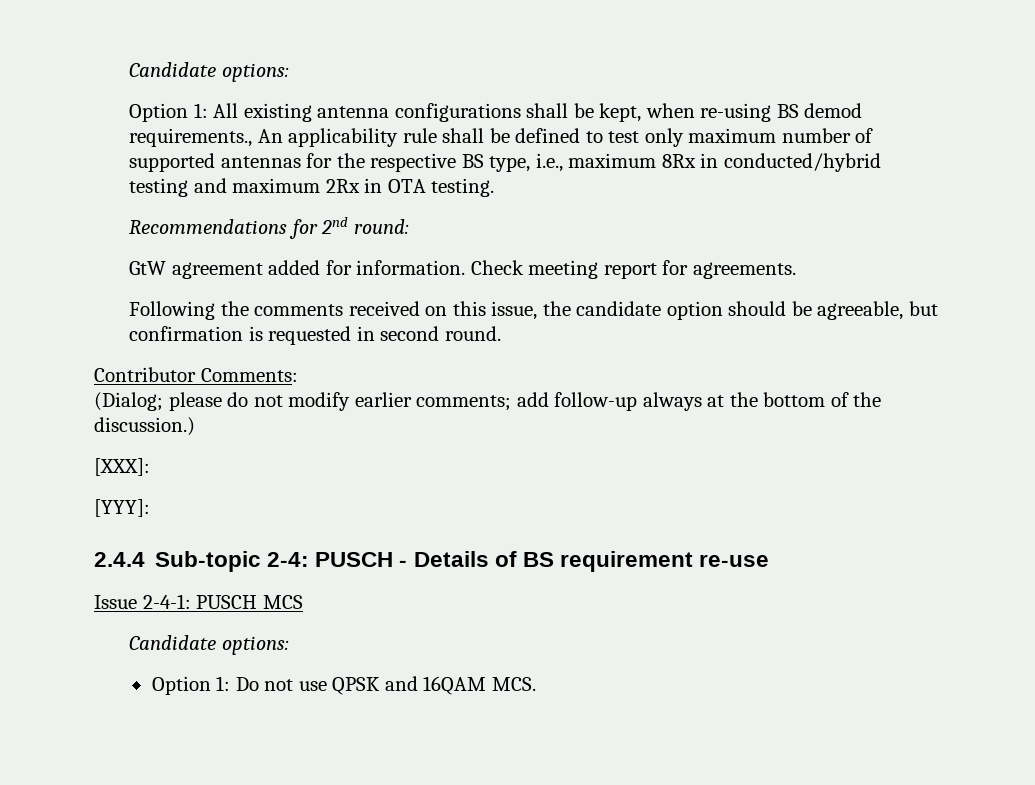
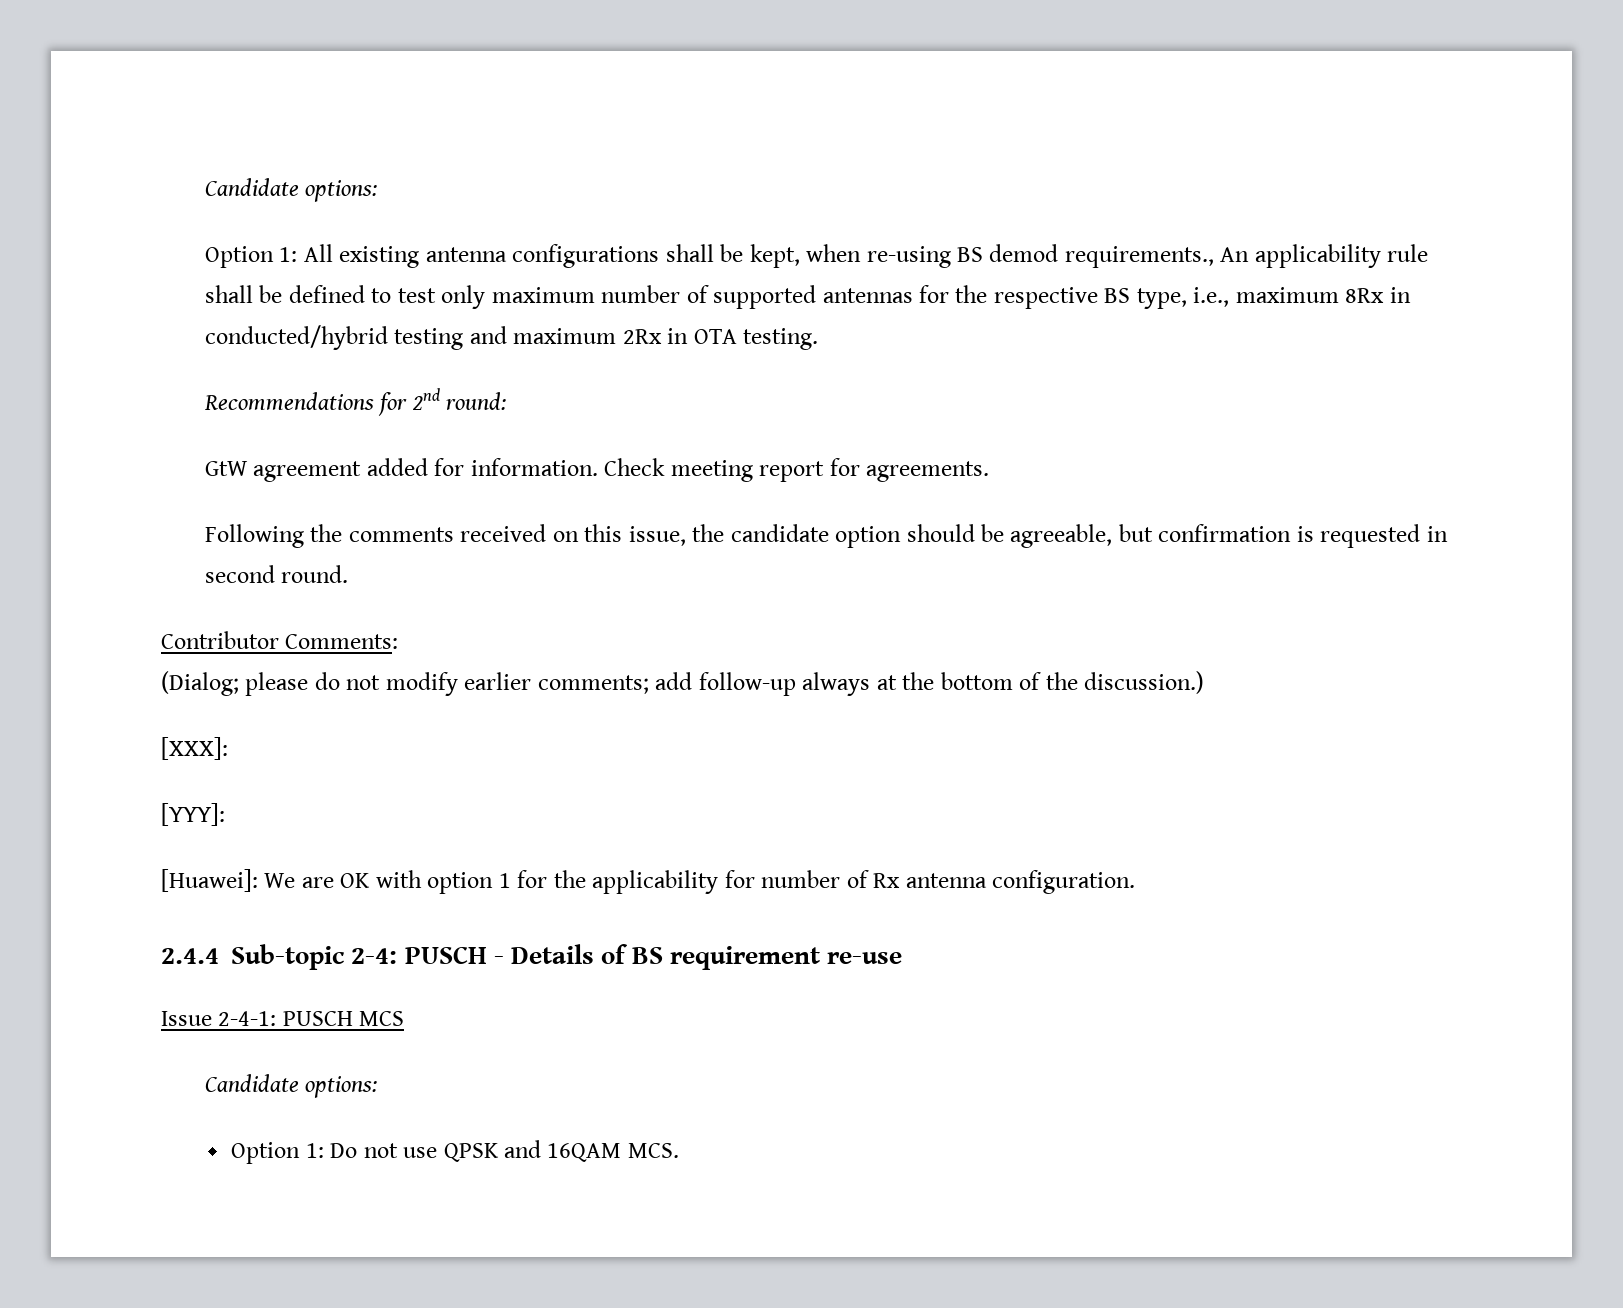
+ [Huawei]: We are OK with option 1 for the applicability for number of Rx antenna configuration.

